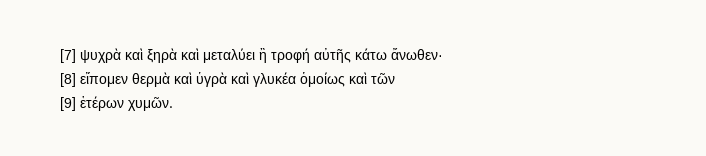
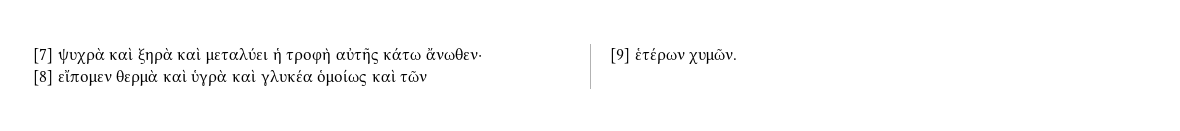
- [7] ψυχρὰ καὶ ξηρὰ καὶ μεταλύει ἢ τροφή αὐτῆς κάτω ἄνωθεν·
+ [7] ψυχρὰ καὶ ξηρὰ καὶ μεταλύει ἡ τροφὴ αὐτῆς κάτω ἄνωθεν·

